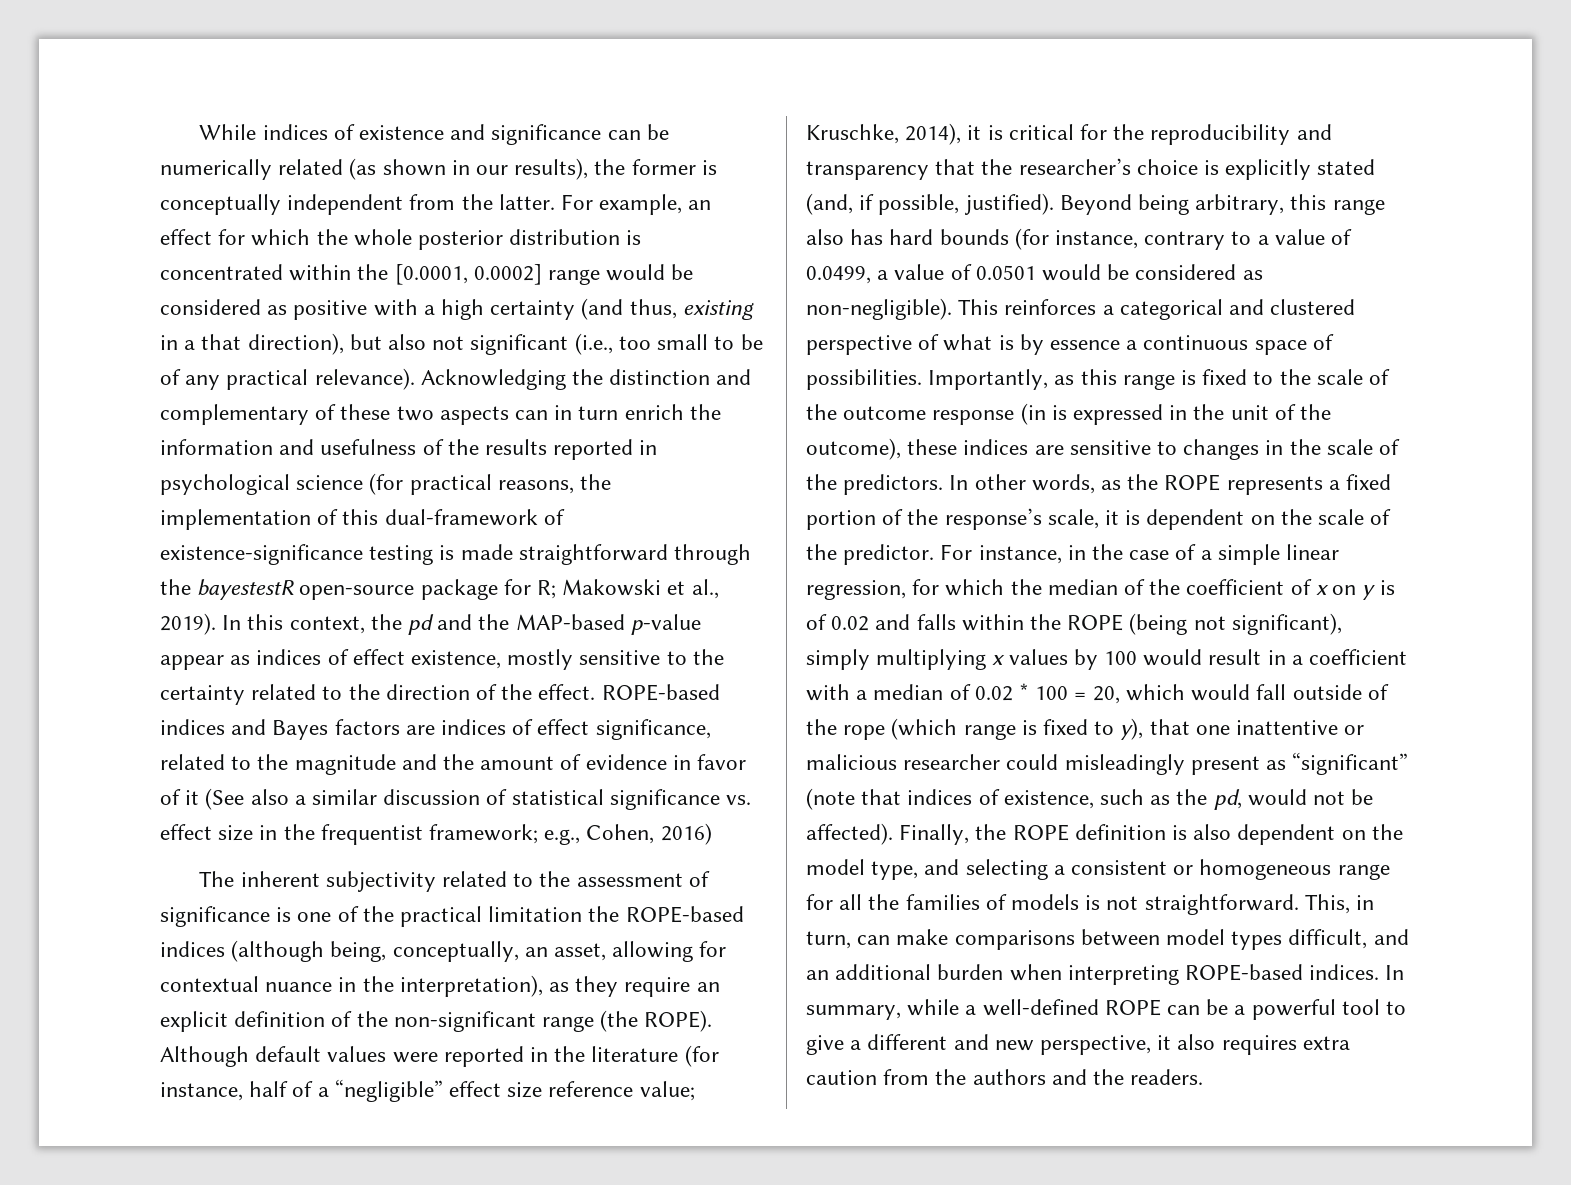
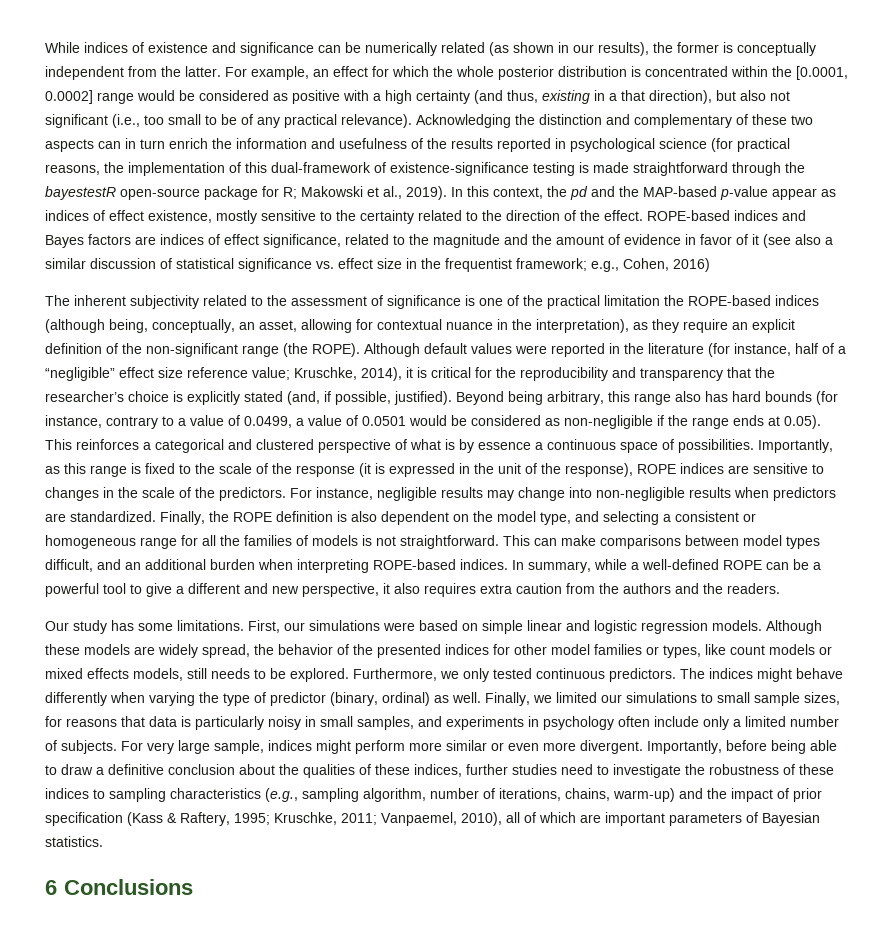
- ROPE-based indices and Bayes factors are indices of effect significance, related to the magnitude and the amount of evidence in favor of it (See also a similar discussion of statistical significance vs. effect size in the frequentist framework; e.g., Cohen, 2016)
+ ROPE-based indices and Bayes factors are indices of effect significance, related to the magnitude and the amount of evidence in favor of it (see also a similar discussion of statistical significance vs. effect size in the frequentist framework; e.g., Cohen, 2016)
- Beyond being arbitrary, this range also has hard bounds (for instance, contrary to a value of 0.0499, a value of 0.0501 would be considered as non-negligible). This reinforces a categorical and clustered perspective of what is by essence a continuous space of possibilities.
+ Beyond being arbitrary, this range also has hard bounds (for instance, contrary to a value of 0.0499, a value of 0.0501 would be considered as non-negligible if the range ends at 0.05). This reinforces a categorical and clustered perspective of what is by essence a continuous space of possibilities.
- Importantly, as this range is fixed to the scale of the outcome response (in is expressed in the unit of the outcome), these indices are sensitive to changes in the scale of the predictors.
+ Importantly, as this range is fixed to the scale of the response (it is expressed in the unit of the response), ROPE indices are sensitive to changes in the scale of the predictors.
- In other words, as the ROPE represents a fixed portion of the response’s scale, it is dependent on the scale of the predictor. For instance, in the case of a simple linear regression, for which the median of the coefficient of x on y is of 0.02 and falls within the ROPE (being not significant), simply multiplying x values by 100 would result in a coefficient with a median of 0.02 * 100 = 20, which would fall outside of the rope (which range is fixed to y), that one inattentive or malicious researcher could misleadingly present as “significant” (note that indices of existence, such as the pd, would not be affected).
+ For instance, negligible results may change into non-negligible results when predictors are standardized.
- This, in turn, can make comparisons between model types difficult, and an additional burden when interpreting ROPE-based indices.
+ This can make comparisons between model types difficult, and an additional burden when interpreting ROPE-based indices.
+ Our study has some limitations. First, our simulations were based on simple linear and logistic regression models. Although these models are widely spread, the behavior of the presented indices for other model families or types, like count models or mixed effects models, still needs to be explored. Furthermore, we only tested continuous predictors. The indices might behave differently when varying the type of predictor (binary, ordinal) as well. Finally, we limited our simulations to small sample sizes, for reasons that data is particularly noisy in small samples, and experiments in psychology often include only a limited number of subjects. For very large sample, indices might perform more similar or even more divergent. Importantly, before being able to draw a definitive conclusion about the qualities of these indices, further studies need to investigate the robustness of these indices to sampling characteristics (e.g., sampling algorithm, number of iterations, chains, warm-up) and the impact of prior specification (Kass & Raftery, 1995; Kruschke, 2011; Vanpaemel, 2010), all of which are important parameters of Bayesian statistics.
+ 6 Conclusions

